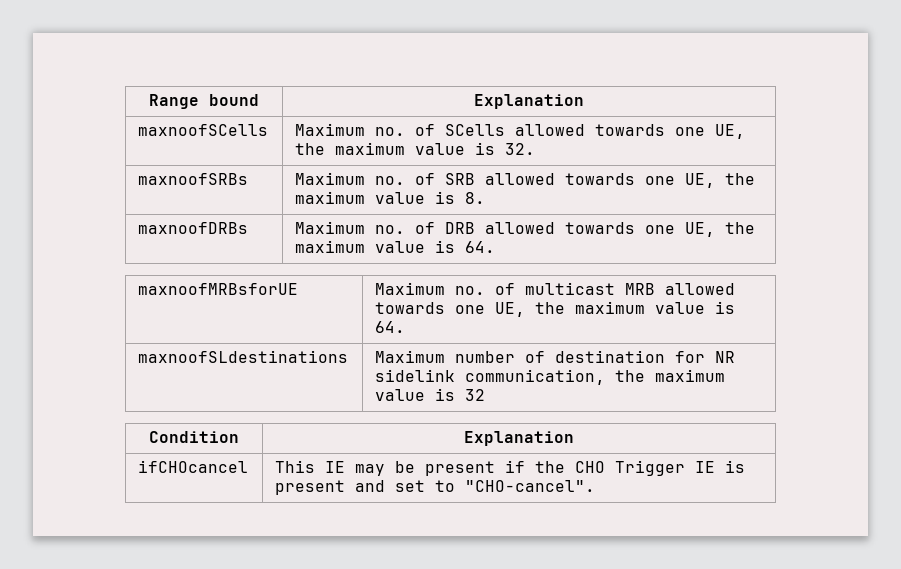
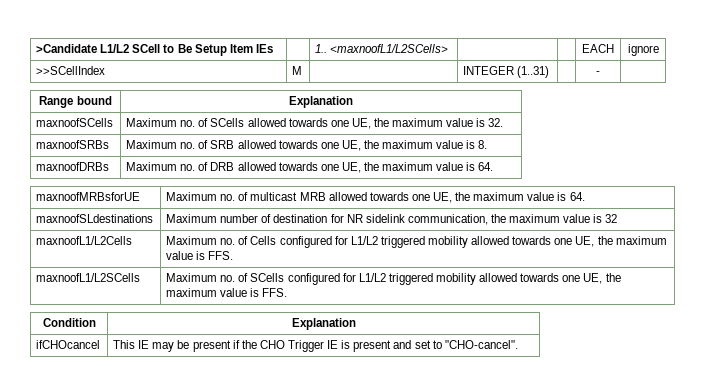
+ >Candidate L1/L2 SCell to Be Setup Item IEs | | 1.. <maxnoofL1/L2SCells> | | | EACH | ignore
+ >>SCellIndex | M | | INTEGER (1..31) | | - |
+ maxnoofL1/L2Cells | Maximum no. of Cells configured for L1/L2 triggered mobility allowed towards one UE, the maximum value is FFS.
+ maxnoofL1/L2SCells | Maximum no. of SCells configured for L1/L2 triggered mobility allowed towards one UE, the maximum value is FFS.

